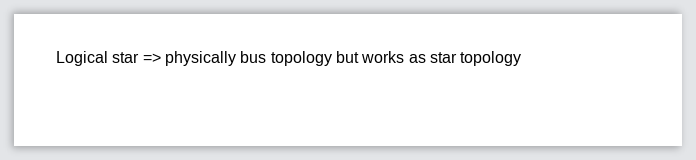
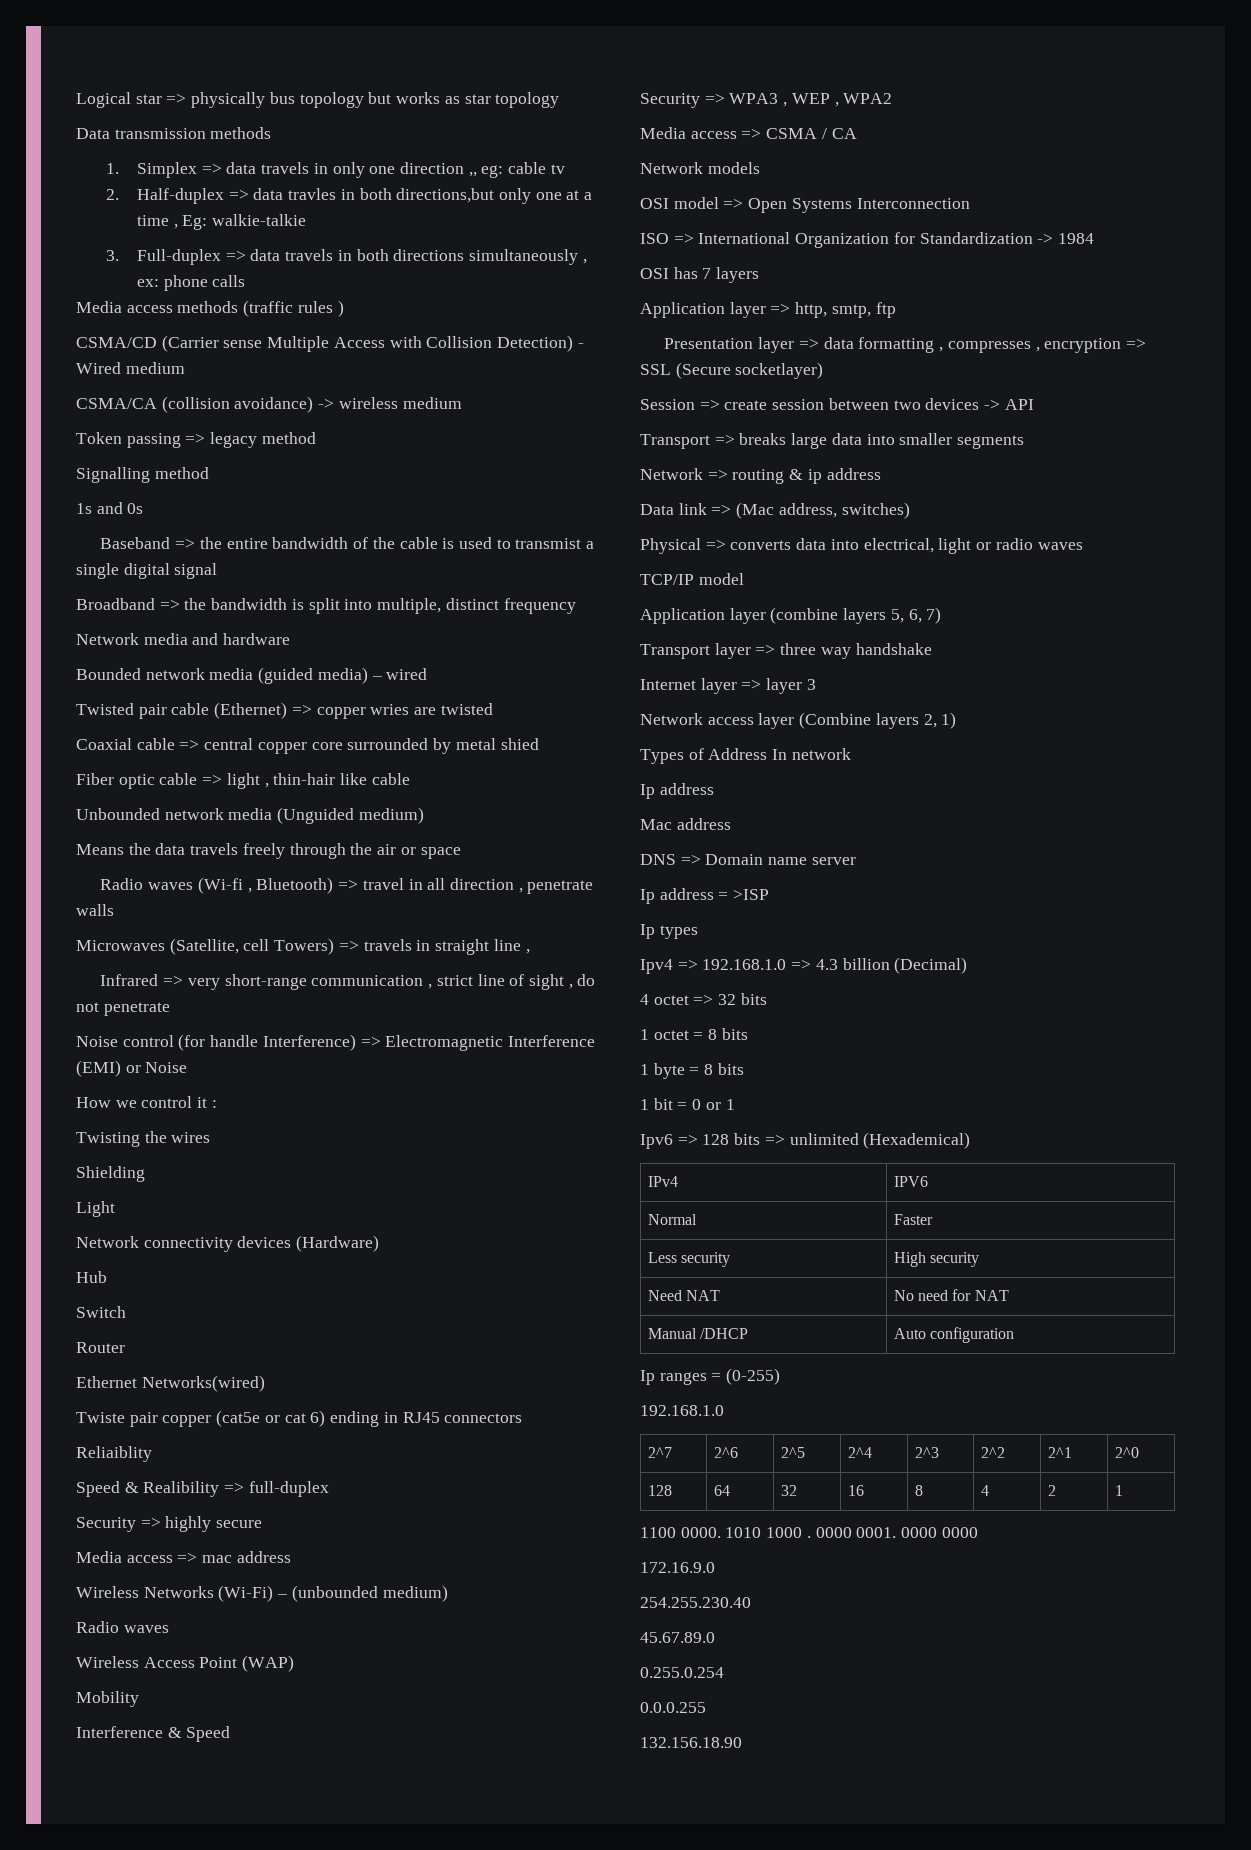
+ Data transmission methods
+ 1. Simplex => data travels in only one direction ,, eg: cable tv
+ 2. Half-duplex => data travles in both directions,but only one at a time , Eg: walkie-talkie
+ 3. Full-duplex => data travels in both directions simultaneously , ex: phone calls
+ Media access methods (traffic rules )
+ CSMA/CD (Carrier sense Multiple Access with Collision Detection) - Wired medium
+ CSMA/CA (collision avoidance) -> wireless medium
+ Token passing => legacy method
+ Signalling method
+ 1s and 0s
+ Baseband => the entire bandwidth of the cable is used to transmist a single digital signal
+ Broadband => the bandwidth is split into multiple, distinct frequency
+ Network media and hardware
+ Bounded network media (guided media) – wired
+ Twisted pair cable (Ethernet) => copper wries are twisted
+ Coaxial cable => central copper core surrounded by metal shied
+ Fiber optic cable => light , thin-hair like cable
+ Unbounded network media (Unguided medium)
+ Means the data travels freely through the air or space
+ Radio waves (Wi-fi , Bluetooth) => travel in all direction , penetrate walls
+ Microwaves (Satellite, cell Towers) => travels in straight line ,
+ Infrared => very short-range communication , strict line of sight , do not penetrate
+ Noise control (for handle Interference) => Electromagnetic Interference (EMI) or Noise
+ How we control it :
+ Twisting the wires
+ Shielding
+ Light
+ Network connectivity devices (Hardware)
+ Hub
+ Switch
+ Router
+ Ethernet Networks(wired)
+ Twiste pair copper (cat5e or cat 6) ending in RJ45 connectors
+ Reliaiblity
+ Speed & Realibility => full-duplex
+ Security => highly secure
+ Media access => mac address
+ Wireless Networks (Wi-Fi) – (unbounded medium)
+ Radio waves
+ Wireless Access Point (WAP)
+ Mobility
+ Interference & Speed
+ Security => WPA3 , WEP , WPA2
+ Media access => CSMA / CA
+ Network models
+ OSI model => Open Systems Interconnection
+ ISO => International Organization for Standardization -> 1984
+ OSI has 7 layers
+ Application layer => http, smtp, ftp
+ Presentation layer => data formatting , compresses , encryption => SSL (Secure socketlayer)
+ Session => create session between two devices -> API
+ Transport => breaks large data into smaller segments
+ Network => routing & ip address
+ Data link => (Mac address, switches)
+ Physical => converts data into electrical, light or radio waves
+ TCP/IP model
+ Application layer (combine layers 5, 6, 7)
+ Transport layer => three way handshake
+ Internet layer => layer 3
+ Network access layer (Combine layers 2, 1)
+ Types of Address In network
+ Ip address
+ Mac address
+ DNS => Domain name server
+ Ip address = >ISP
+ Ip types
+ Ipv4 => 192.168.1.0 => 4.3 billion (Decimal)
+ 4 octet => 32 bits
+ 1 octet = 8 bits
+ 1 byte = 8 bits
+ 1 bit = 0 or 1
+ Ipv6 => 128 bits => unlimited (Hexademical)
+ IPv4 | IPV6
+ Normal | Faster
+ Less security | High security
+ Need NAT | No need for NAT
+ Manual /DHCP | Auto configuration
+ Ip ranges = (0-255)
+ 192.168.1.0
+ 2^7 | 2^6 | 2^5 | 2^4 | 2^3 | 2^2 | 2^1 | 2^0
+ 128 | 64 | 32 | 16 | 8 | 4 | 2 | 1
+ 1100 0000. 1010 1000 . 0000 0001. 0000 0000
+ 172.16.9.0
+ 254.255.230.40
+ 45.67.89.0
+ 0.255.0.254
+ 0.0.0.255
+ 132.156.18.90

